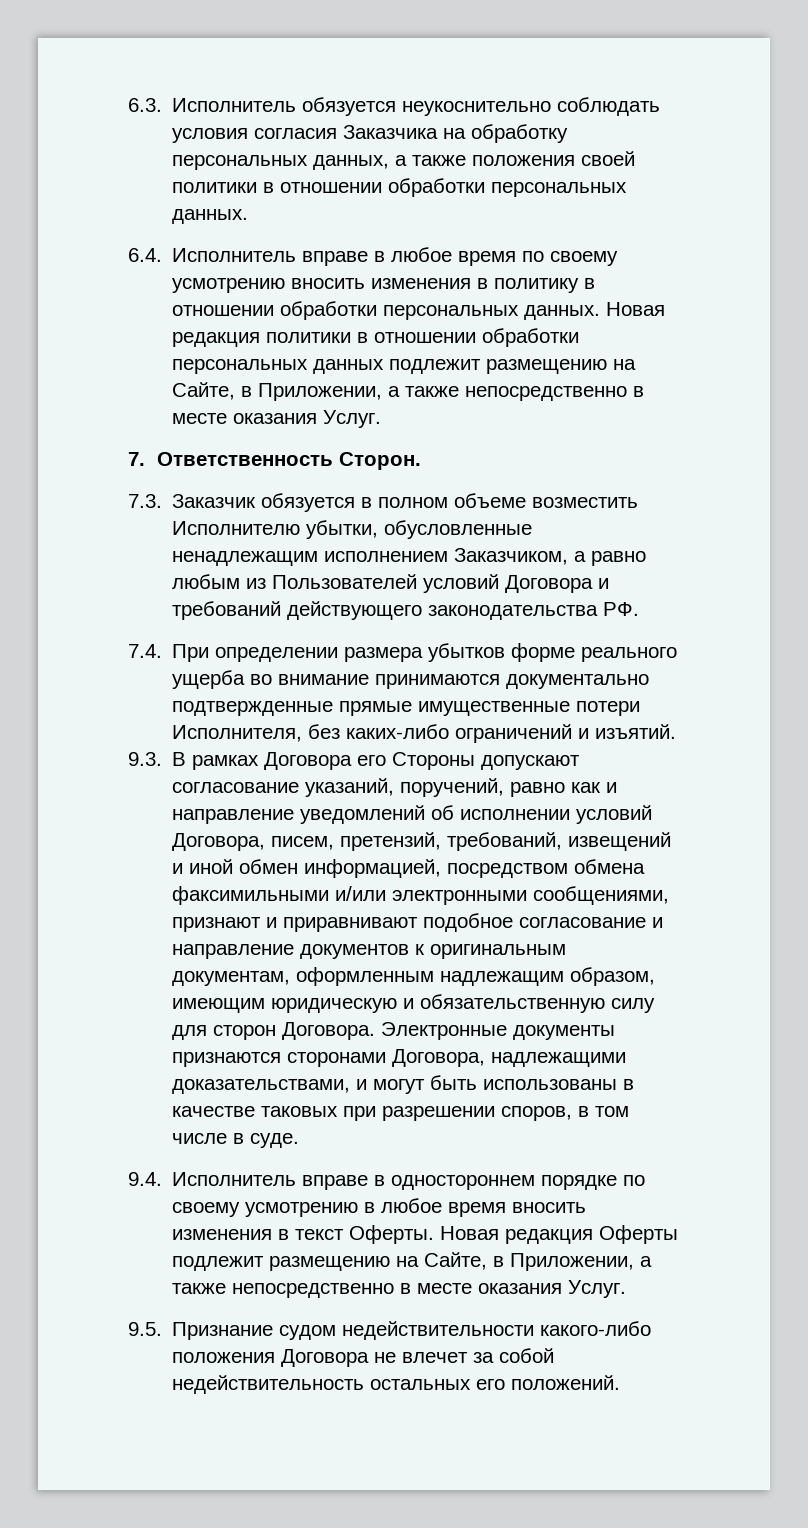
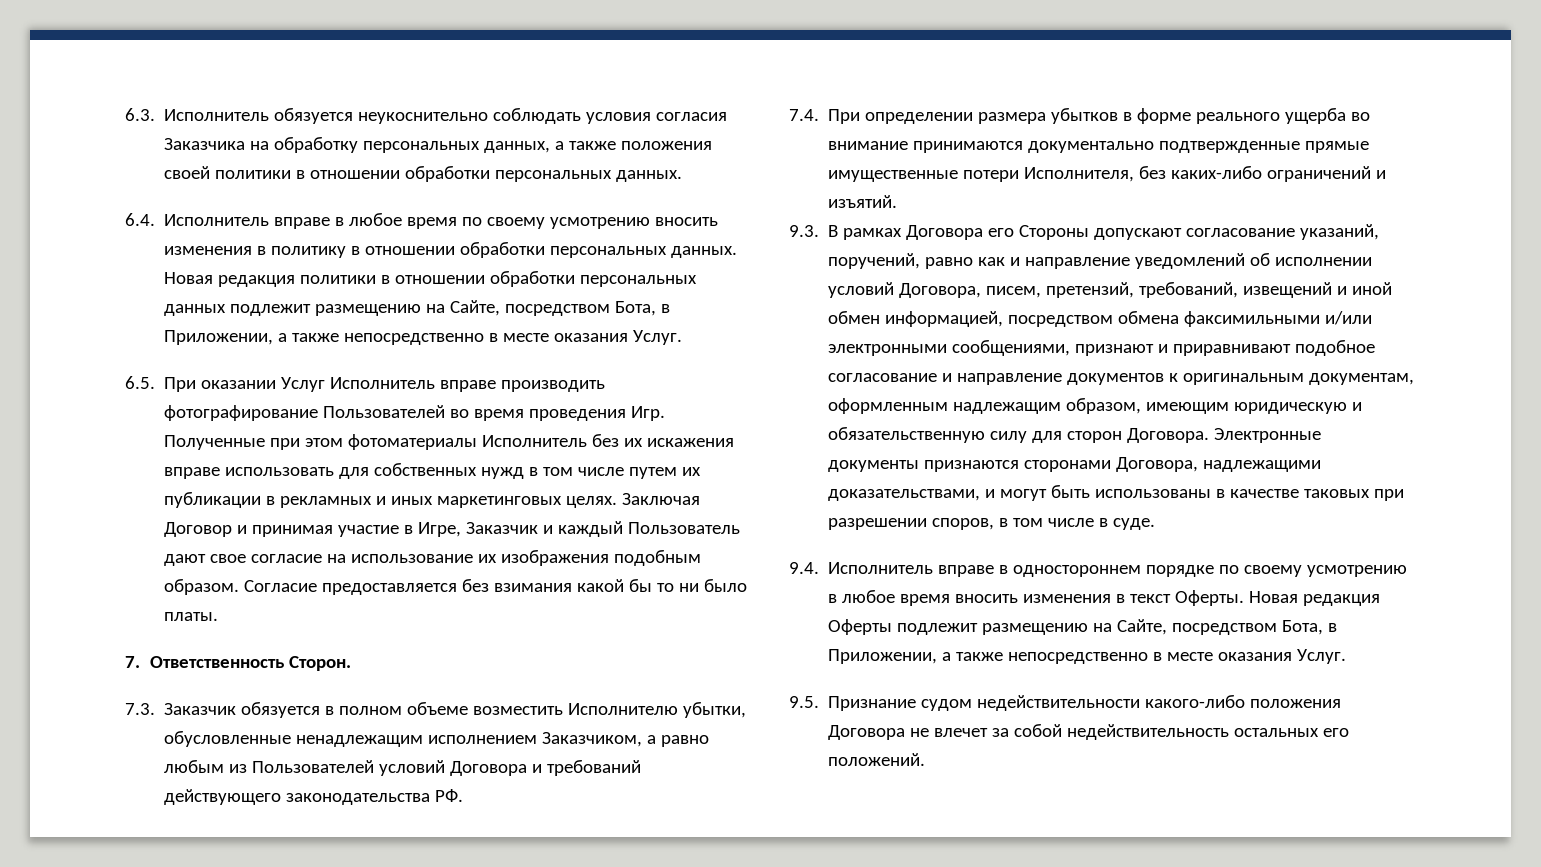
- Новая редакция политики в отношении обработки персональных данных подлежит размещению на Сайте, в Приложении, а также непосредственно в месте оказания Услуг.
+ Новая редакция политики в отношении обработки персональных данных подлежит размещению на Сайте, посредством Бота, в Приложении, а также непосредственно в месте оказания Услуг.
+ 6.5. При оказании Услуг Исполнитель вправе производить фотографирование Пользователей во время проведения Игр. Полученные при этом фотоматериалы Исполнитель без их искажения вправе использовать для собственных нужд в том числе путем их публикации в рекламных и иных маркетинговых целях. Заключая Договор и принимая участие в Игре, Заказчик и каждый Пользователь дают свое согласие на использование их изображения подобным образом. Согласие предоставляется без взимания какой бы то ни было платы.
- 7.4. При определении размера убытков форме реального ущерба во внимание принимаются документально подтвержденные прямые имущественные потери Исполнителя, без каких-либо ограничений и изъятий.
+ 7.4. При определении размера убытков в форме реального ущерба во внимание принимаются документально подтвержденные прямые имущественные потери Исполнителя, без каких-либо ограничений и изъятий.
- Новая редакция Оферты подлежит размещению на Сайте, в Приложении, а также непосредственно в месте оказания Услуг.
+ Новая редакция Оферты подлежит размещению на Сайте, посредством Бота, в Приложении, а также непосредственно в месте оказания Услуг.

